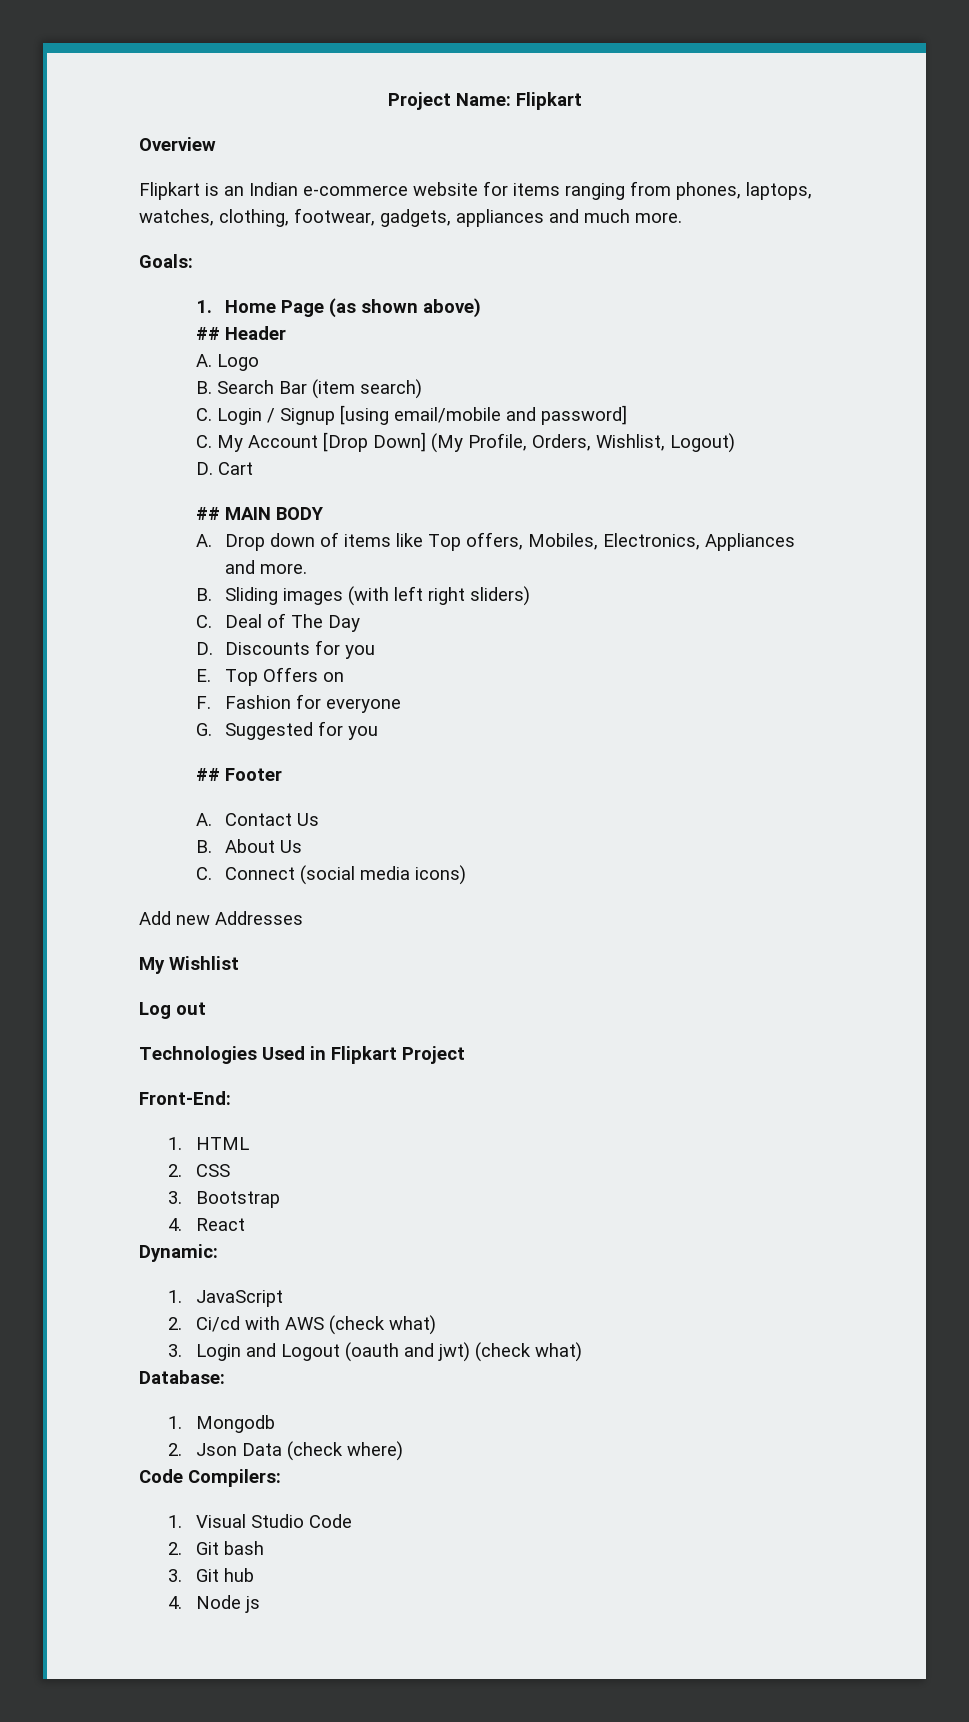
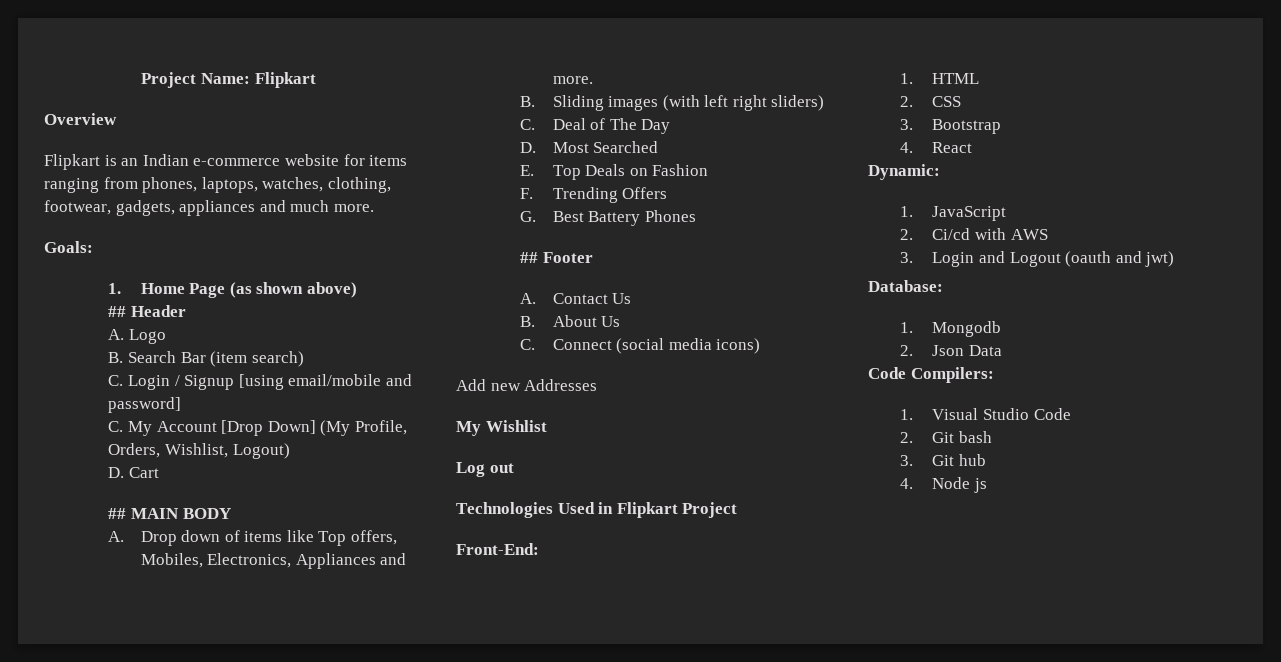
- D. Discounts for you
+ D. Most Searched
- E. Top Offers on
+ E. Top Deals on Fashion
- F. Fashion for everyone
- G. Suggested for you
+ F. Trending Offers
+ G. Best Battery Phones
- 2. Ci/cd with AWS (check what)
+ 2. Ci/cd with AWS
- 3. Login and Logout (oauth and jwt) (check what)
+ 3. Login and Logout (oauth and jwt)
- 2. Json Data (check where)
+ 2. Json Data

